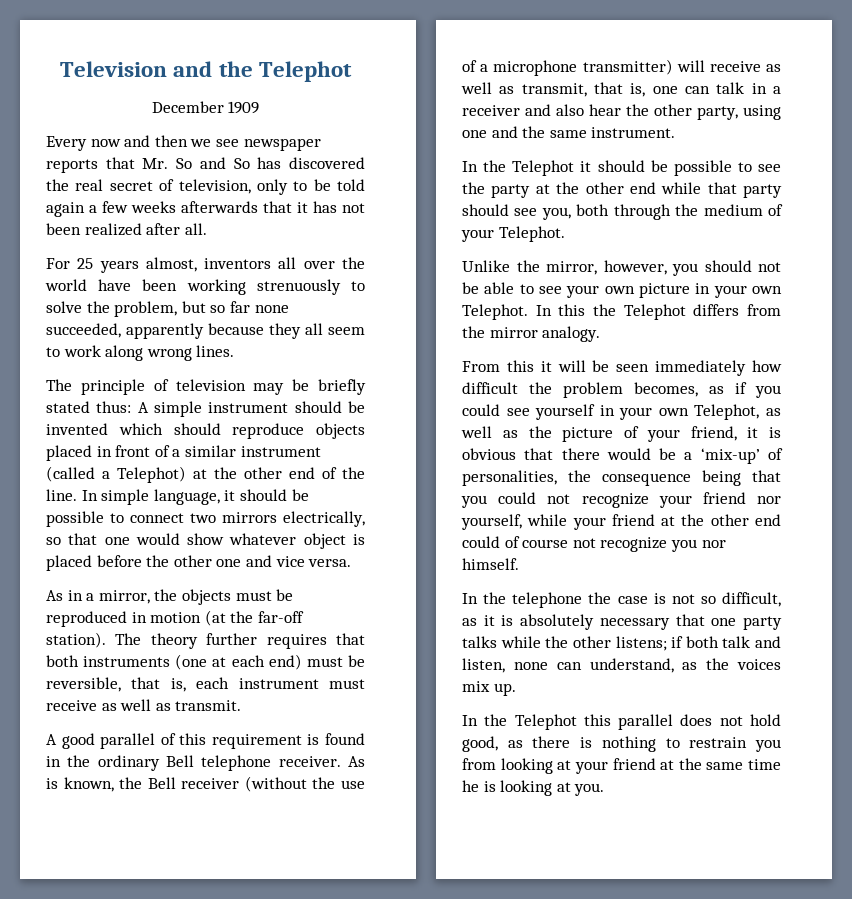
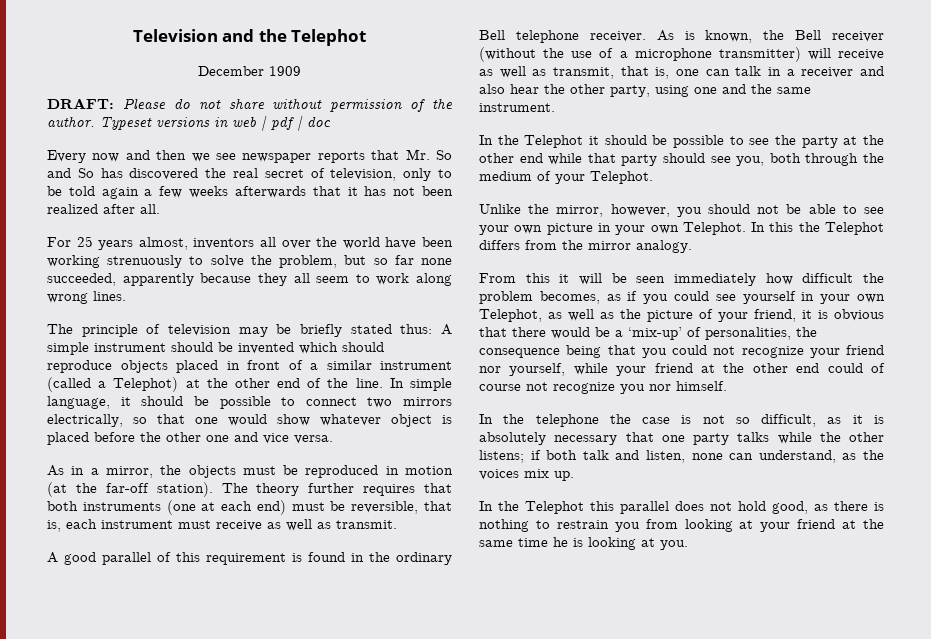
+ DRAFT: Please do not share without permission of the author. Typeset versions in web | pdf | doc

